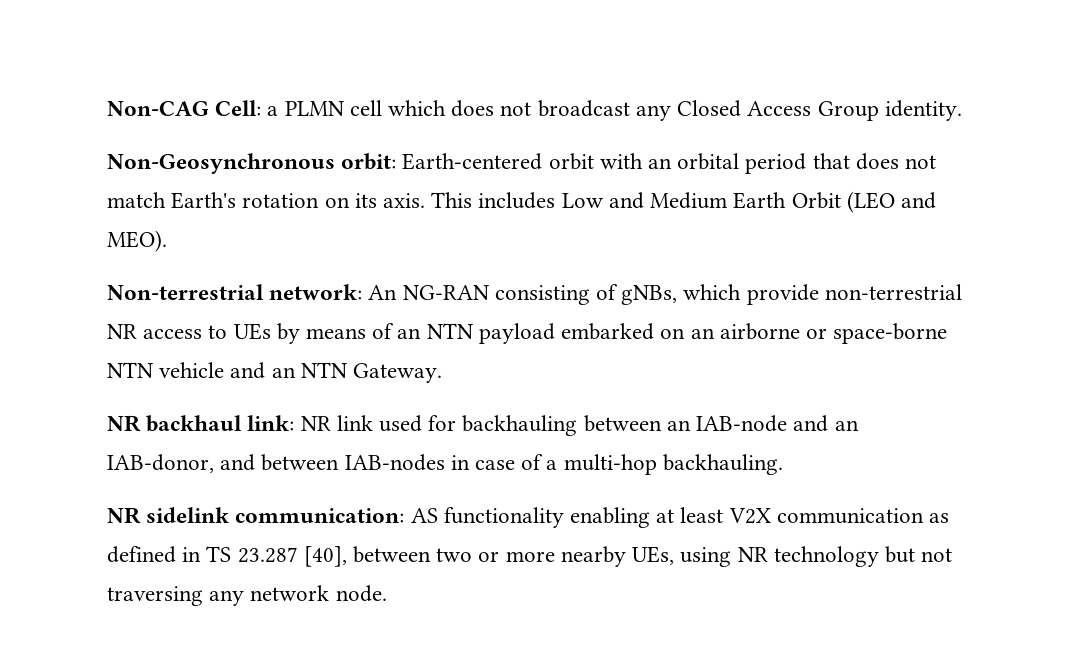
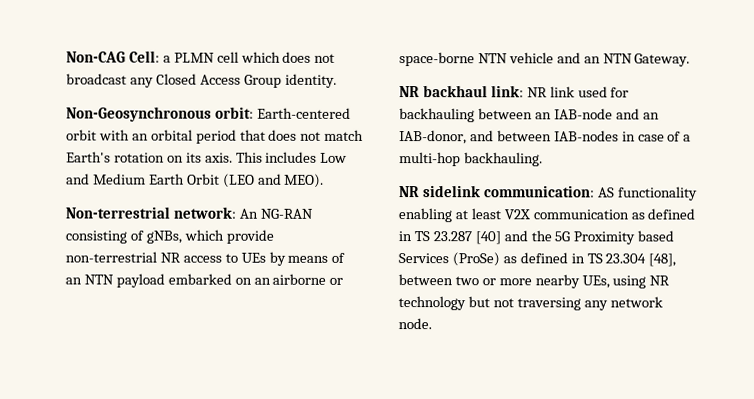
- NR sidelink communication: AS functionality enabling at least V2X communication as defined in TS 23.287 [40], between two or more nearby UEs, using NR technology but not traversing any network node.
+ NR sidelink communication: AS functionality enabling at least V2X communication as defined in TS 23.287 [40] and the 5G Proximity based Services (ProSe) as defined in TS 23.304 [48], between two or more nearby UEs, using NR technology but not traversing any network node.

